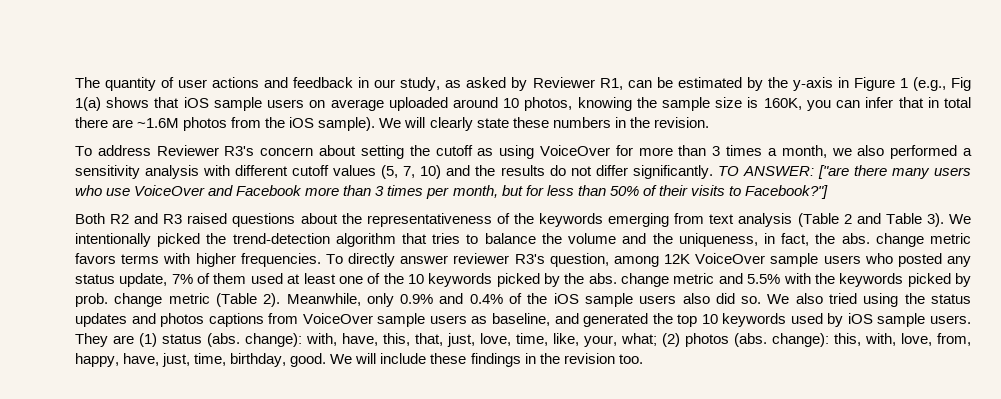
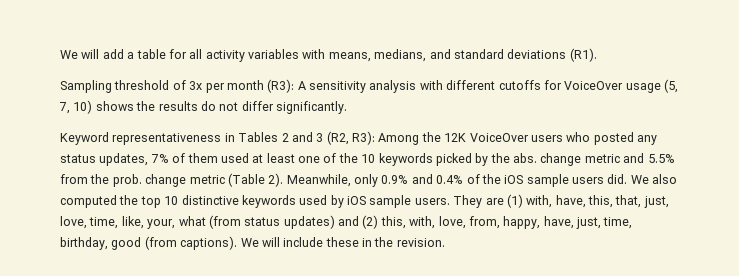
- The quantity of user actions and feedback in our study, as asked by Reviewer R1, can be estimated by the y-axis in Figure 1 (e.g., Fig 1(a) shows that iOS sample users on average uploaded around 10 photos, knowing the sample size is 160K, you can infer that in total there are ~1.6M photos from the iOS sample). We will clearly state these numbers in the revision.
- To address Reviewer R3's concern about setting the cutoff as using VoiceOver for more than 3 times a month, we also performed a sensitivity analysis with different cutoff values (5, 7, 10) and the results do not differ significantly. TO ANSWER: ["are there many users who use VoiceOver and Facebook more than 3 times per month, but for less than 50% of their visits to Facebook?"]
- Both R2 and R3 raised questions about the representativeness of the keywords emerging from text analysis (Table 2 and Table 3). We intentionally picked the trend-detection algorithm that tries to balance the volume and the uniqueness, in fact, the abs. change metric favors terms with higher frequencies. To directly answer reviewer R3's question, among 12K VoiceOver sample users who posted any status update, 7% of them used at least one of the 10 keywords picked by the abs. change metric and 5.5% with the keywords picked by prob. change metric (Table 2).
+ We will add a table for all activity variables with means, medians, and standard deviations (R1).
+ Sampling threshold of 3x per month (R3): A sensitivity analysis with different cutoffs for VoiceOver usage (5, 7, 10) shows the results do not differ significantly.
+ Keyword representativeness in Tables 2 and 3 (R2, R3): Among the 12K VoiceOver users who posted any status updates, 7% of them used at least one of the 10 keywords picked by the abs. change metric and 5.5% from the prob. change metric (Table 2).
- Meanwhile, only 0.9% and 0.4% of the iOS sample users also did so. We also tried using the status updates and photos captions from VoiceOver sample users as baseline, and generated the top 10 keywords used by iOS sample users.
+ Meanwhile, only 0.9% and 0.4% of the iOS sample users did. We also computed the top 10 distinctive keywords used by iOS sample users.
- They are (1) status (abs. change): with, have, this, that, just, love, time, like, your, what; (2) photos (abs. change): this, with, love, from, happy, have, just, time, birthday, good.
+ They are (1) with, have, this, that, just, love, time, like, your, what (from status updates) and (2) this, with, love, from, happy, have, just, time, birthday, good (from captions).
- We will include these findings in the revision too.
+ We will include these in the revision.

